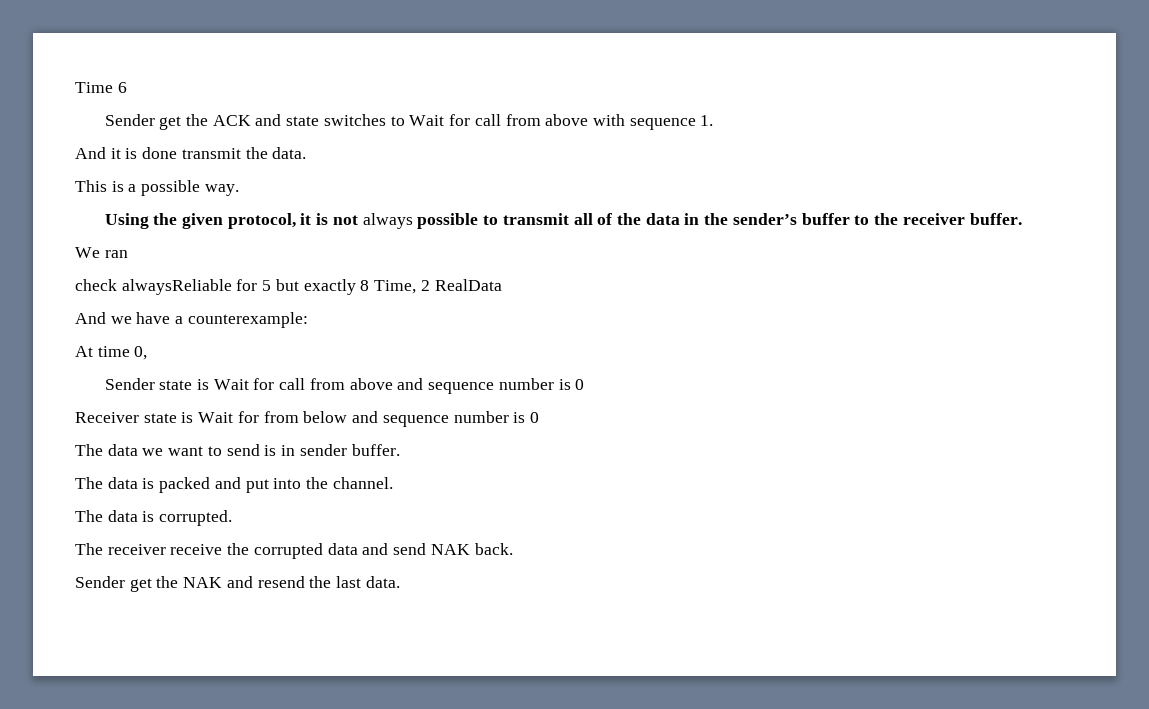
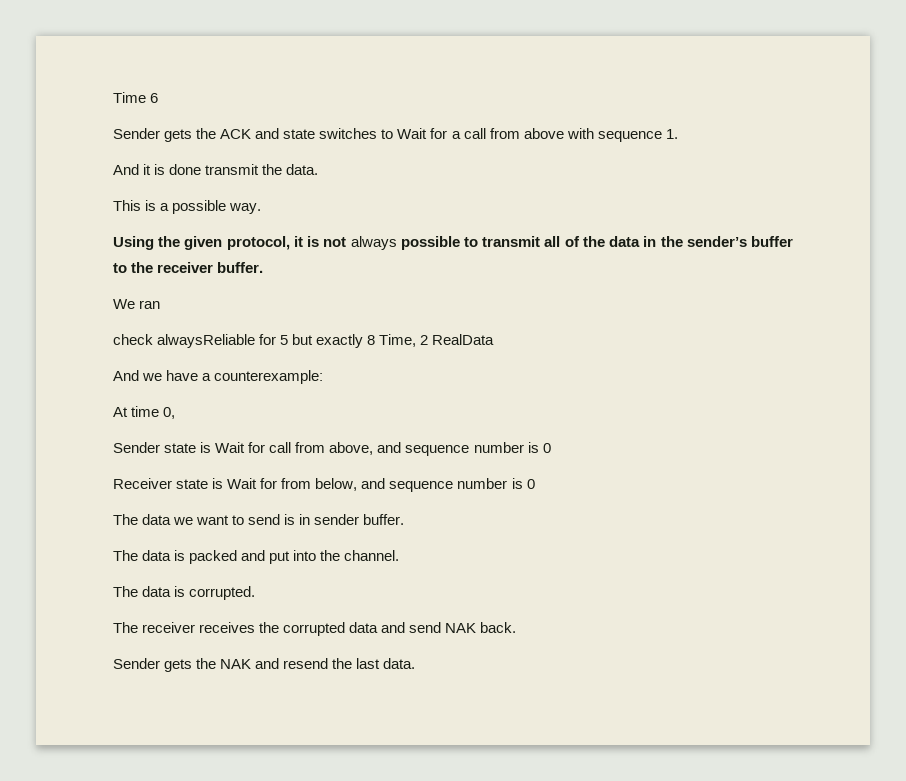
- Sender get the ACK and state switches to Wait for call from above with sequence 1.
+ Sender gets the ACK and state switches to Wait for a call from above with sequence 1.
- Sender state is Wait for call from above and sequence number is 0
+ Sender state is Wait for call from above, and sequence number is 0
- Receiver state is Wait for from below and sequence number is 0
+ Receiver state is Wait for from below, and sequence number is 0
- The receiver receive the corrupted data and send NAK back.
+ The receiver receives the corrupted data and send NAK back.
- Sender get the NAK and resend the last data.
+ Sender gets the NAK and resend the last data.

